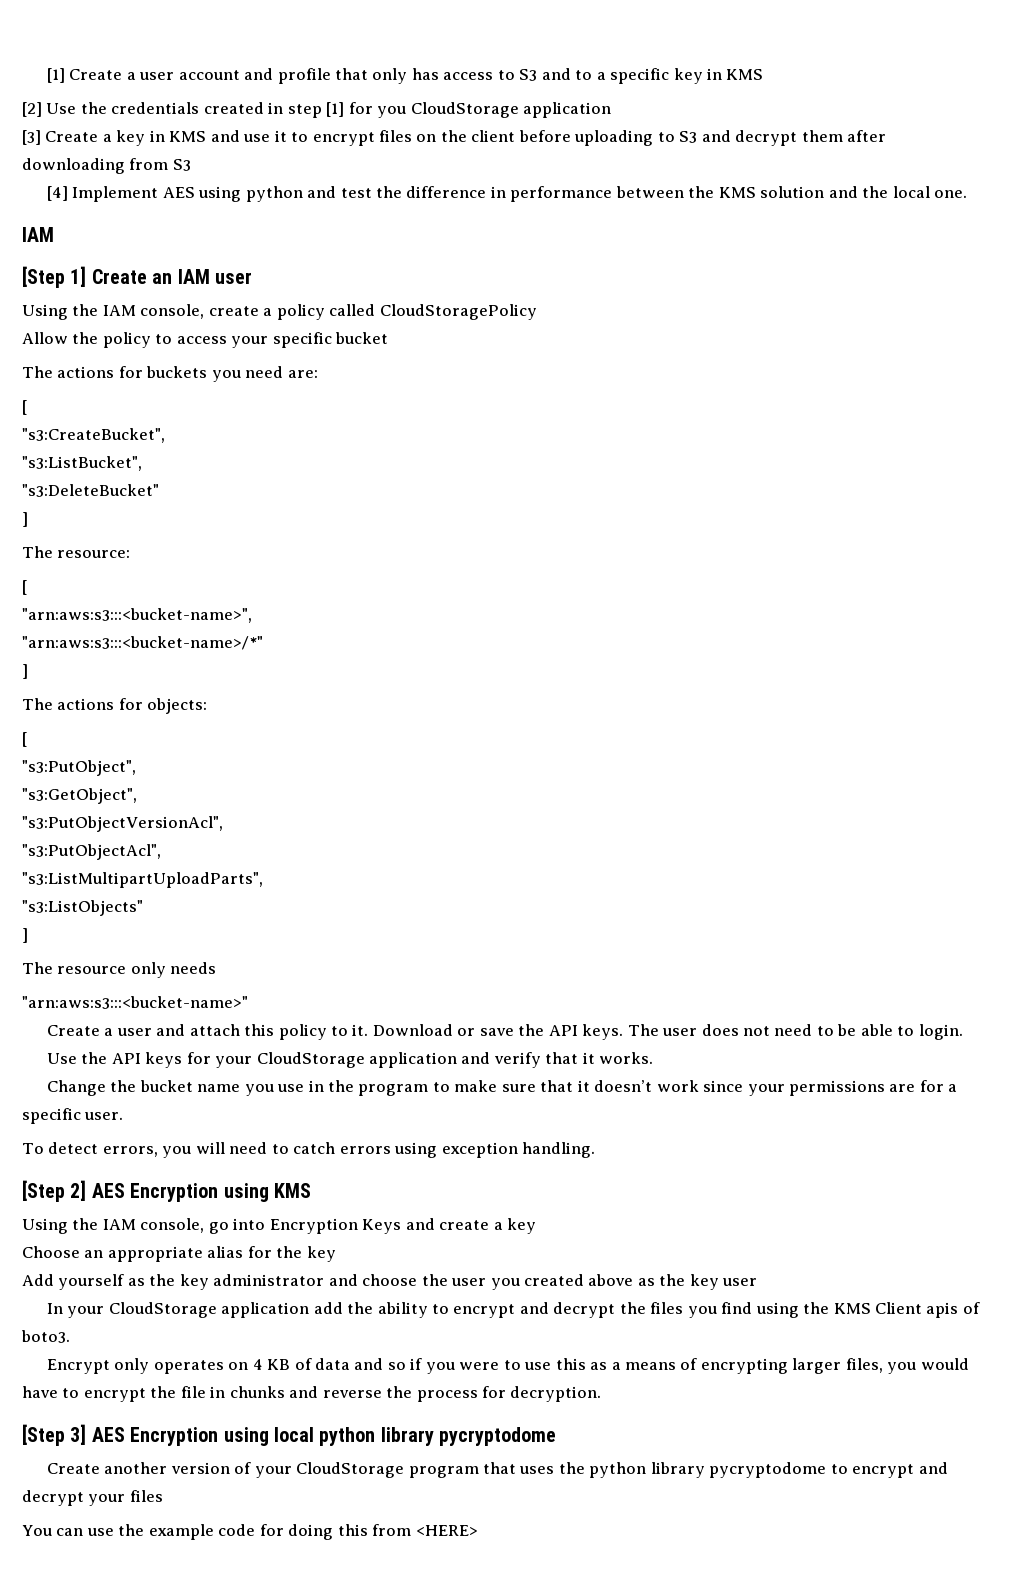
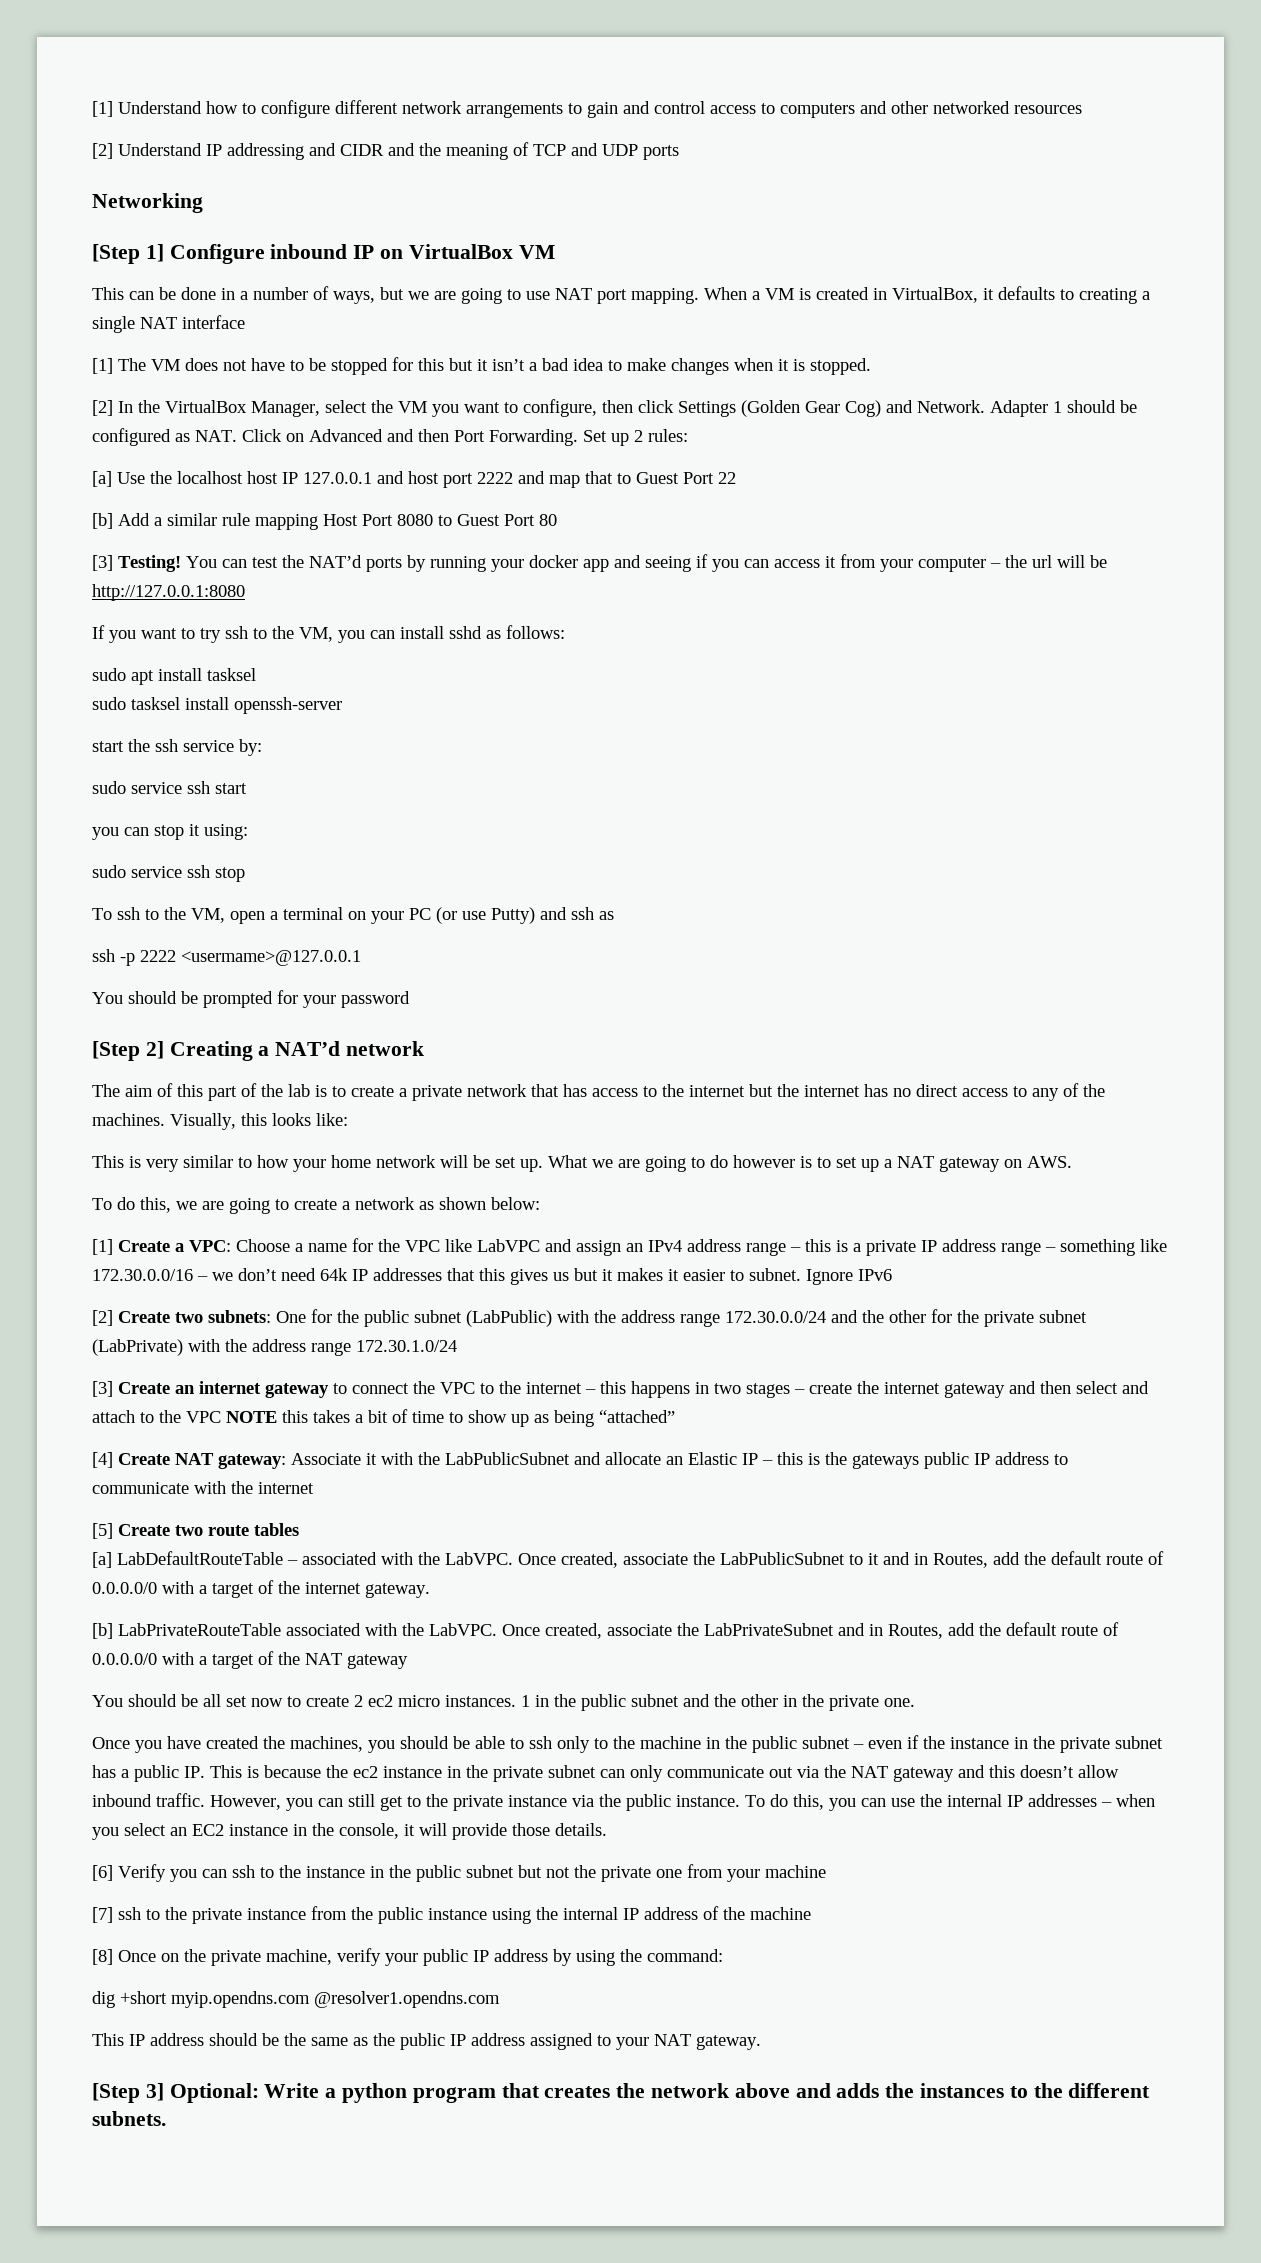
- [1] Create a user account and profile that only has access to S3 and to a specific key in KMS
- [2] Use the credentials created in step [1] for you CloudStorage application
- [3] Create a key in KMS and use it to encrypt files on the client before uploading to S3 and decrypt them after downloading from S3
- [4] Implement AES using python and test the difference in performance between the KMS solution and the local one.
- IAM
- [Step 1] Create an IAM user
- Using the IAM console, create a policy called CloudStoragePolicy
- Allow the policy to access your specific bucket
- The actions for buckets you need are:
- [
- "s3:CreateBucket",
- "s3:ListBucket",
- "s3:DeleteBucket"
- ]
- The resource:
- [
- "arn:aws:s3:::<bucket-name>",
- "arn:aws:s3:::<bucket-name>/*"
- ]
- The actions for objects:
- [
- "s3:PutObject",
- "s3:GetObject",
- "s3:PutObjectVersionAcl",
- "s3:PutObjectAcl",
- "s3:ListMultipartUploadParts",
- "s3:ListObjects"
- ]
- The resource only needs
- "arn:aws:s3:::<bucket-name>"
- Create a user and attach this policy to it. Download or save the API keys. The user does not need to be able to login.
- Use the API keys for your CloudStorage application and verify that it works.
- Change the bucket name you use in the program to make sure that it doesn’t work since your permissions are for a specific user.
- To detect errors, you will need to catch errors using exception handling.
- [Step 2] AES Encryption using KMS
- Using the IAM console, go into Encryption Keys and create a key
- Choose an appropriate alias for the key
- Add yourself as the key administrator and choose the user you created above as the key user
- In your CloudStorage application add the ability to encrypt and decrypt the files you find using the KMS Client apis of boto3.
- Encrypt only operates on 4 KB of data and so if you were to use this as a means of encrypting larger files, you would have to encrypt the file in chunks and reverse the process for decryption.
- [Step 3] AES Encryption using local python library pycryptodome
- Create another version of your CloudStorage program that uses the python library pycryptodome to encrypt and decrypt your files
- You can use the example code for doing this from <HERE>
+ [1] Understand how to configure different network arrangements to gain and control access to computers and other networked resources
+ [2] Understand IP addressing and CIDR and the meaning of TCP and UDP ports
+ Networking
+ [Step 1] Configure inbound IP on VirtualBox VM
+ This can be done in a number of ways, but we are going to use NAT port mapping. When a VM is created in VirtualBox, it defaults to creating a single NAT interface
+ [1] The VM does not have to be stopped for this but it isn’t a bad idea to make changes when it is stopped.
+ [2] In the VirtualBox Manager, select the VM you want to configure, then click Settings (Golden Gear Cog) and Network. Adapter 1 should be configured as NAT. Click on Advanced and then Port Forwarding. Set up 2 rules:
+ [a] Use the localhost host IP 127.0.0.1 and host port 2222 and map that to Guest Port 22
+ [b] Add a similar rule mapping Host Port 8080 to Guest Port 80
+ [3] Testing! You can test the NAT’d ports by running your docker app and seeing if you can access it from your computer – the url will be http://127.0.0.1:8080
+ If you want to try ssh to the VM, you can install sshd as follows:
+ sudo apt install tasksel
+ sudo tasksel install openssh-server
+ start the ssh service by:
+ sudo service ssh start
+ you can stop it using:
+ sudo service ssh stop
+ To ssh to the VM, open a terminal on your PC (or use Putty) and ssh as
+ ssh -p 2222 <usermame>@127.0.0.1
+ You should be prompted for your password
+ [Step 2] Creating a NAT’d network
+ The aim of this part of the lab is to create a private network that has access to the internet but the internet has no direct access to any of the machines. Visually, this looks like:
+ This is very similar to how your home network will be set up. What we are going to do however is to set up a NAT gateway on AWS.
+ To do this, we are going to create a network as shown below:
+ [1] Create a VPC: Choose a name for the VPC like LabVPC and assign an IPv4 address range – this is a private IP address range – something like 172.30.0.0/16 – we don’t need 64k IP addresses that this gives us but it makes it easier to subnet. Ignore IPv6
+ [2] Create two subnets: One for the public subnet (LabPublic) with the address range 172.30.0.0/24 and the other for the private subnet (LabPrivate) with the address range 172.30.1.0/24
+ [3] Create an internet gateway to connect the VPC to the internet – this happens in two stages – create the internet gateway and then select and attach to the VPC NOTE this takes a bit of time to show up as being “attached”
+ [4] Create NAT gateway: Associate it with the LabPublicSubnet and allocate an Elastic IP – this is the gateways public IP address to communicate with the internet
+ [5] Create two route tables
+ [a] LabDefaultRouteTable – associated with the LabVPC. Once created, associate the LabPublicSubnet to it and in Routes, add the default route of 0.0.0.0/0 with a target of the internet gateway.
+ [b] LabPrivateRouteTable associated with the LabVPC. Once created, associate the LabPrivateSubnet and in Routes, add the default route of 0.0.0.0/0 with a target of the NAT gateway
+ You should be all set now to create 2 ec2 micro instances. 1 in the public subnet and the other in the private one.
+ Once you have created the machines, you should be able to ssh only to the machine in the public subnet – even if the instance in the private subnet has a public IP. This is because the ec2 instance in the private subnet can only communicate out via the NAT gateway and this doesn’t allow inbound traffic. However, you can still get to the private instance via the public instance. To do this, you can use the internal IP addresses – when you select an EC2 instance in the console, it will provide those details.
+ [6] Verify you can ssh to the instance in the public subnet but not the private one from your machine
+ [7] ssh to the private instance from the public instance using the internal IP address of the machine
+ [8] Once on the private machine, verify your public IP address by using the command:
+ dig +short myip.opendns.com @resolver1.opendns.com
+ This IP address should be the same as the public IP address assigned to your NAT gateway.
+ [Step 3] Optional: Write a python program that creates the network above and adds the instances to the different subnets.

